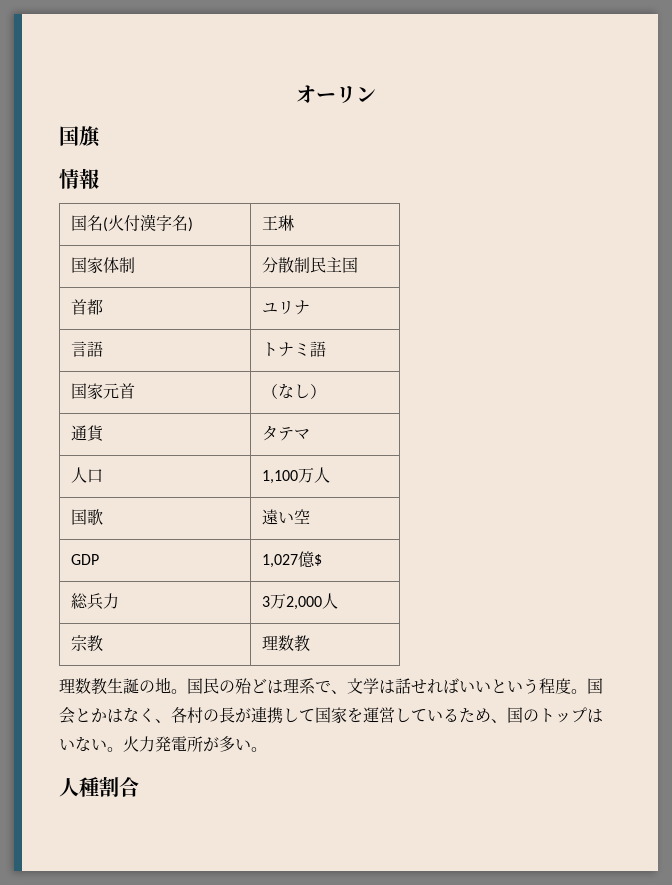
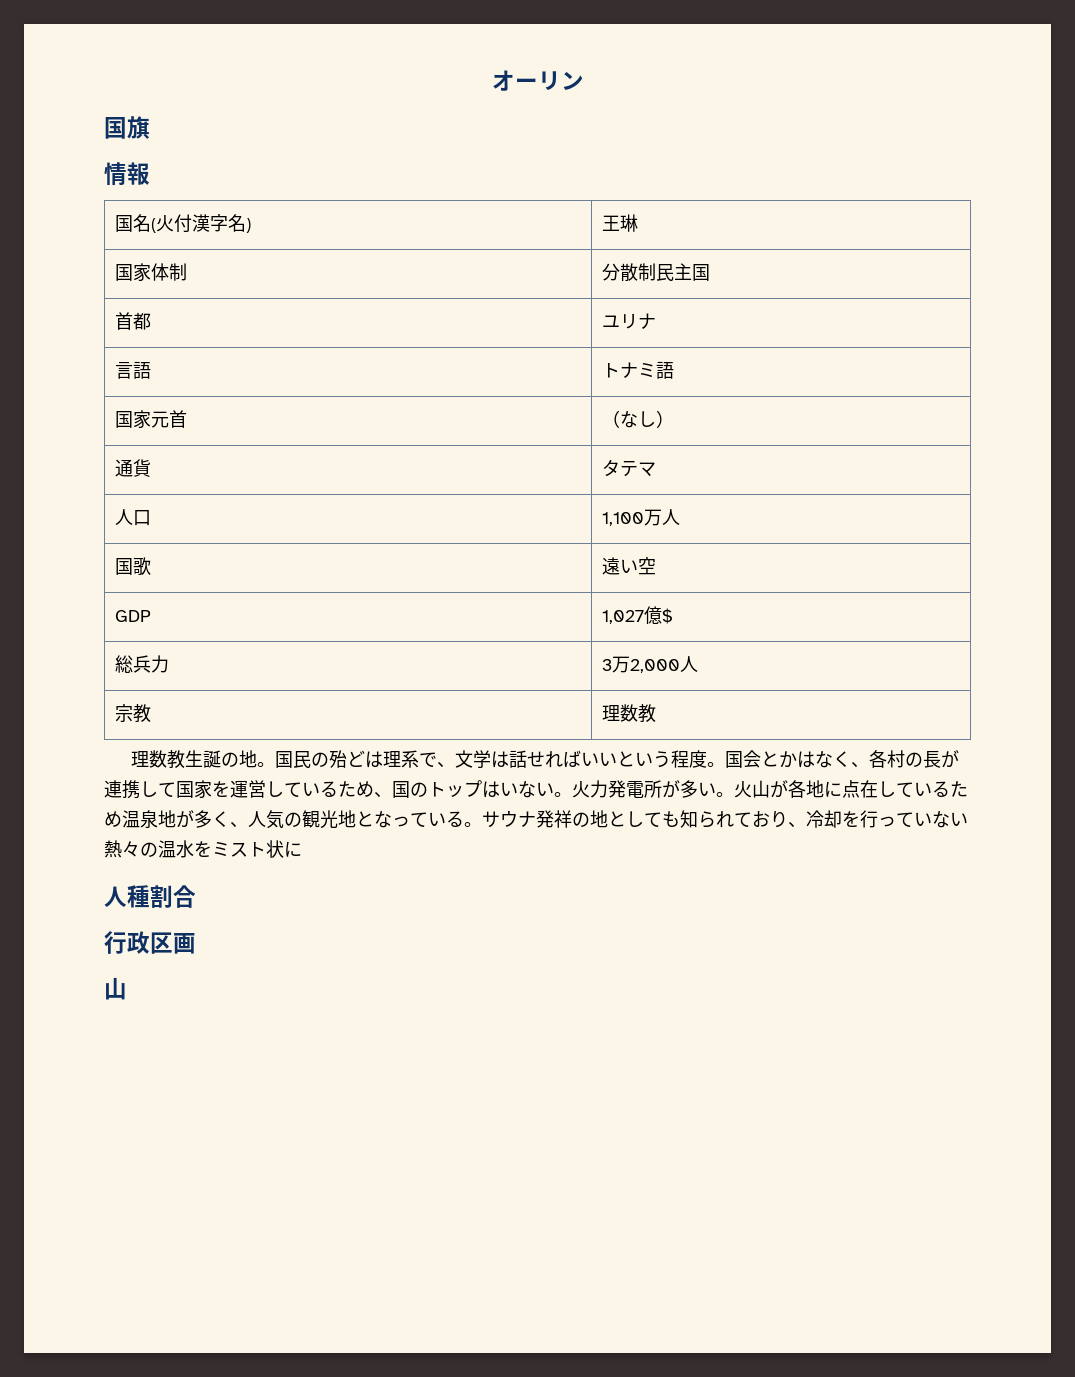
+ 火山が各地に点在しているため温泉地が多く、人気の観光地となっている。サウナ発祥の地としても知られており、冷却を行っていない熱々の温水をミスト状に
+ 行政区画
+ 山

